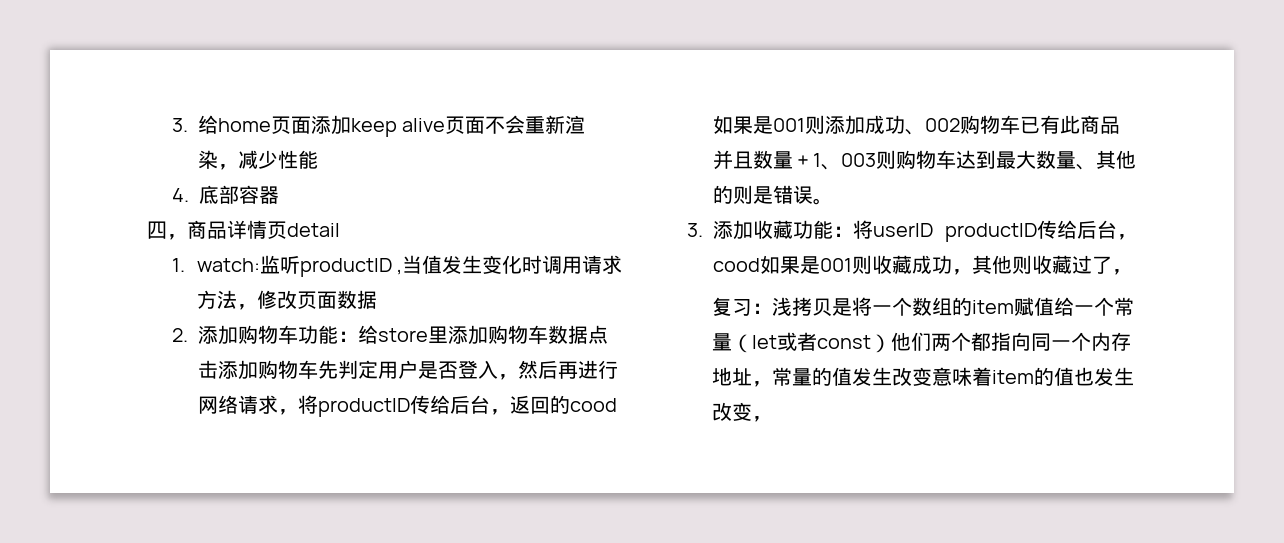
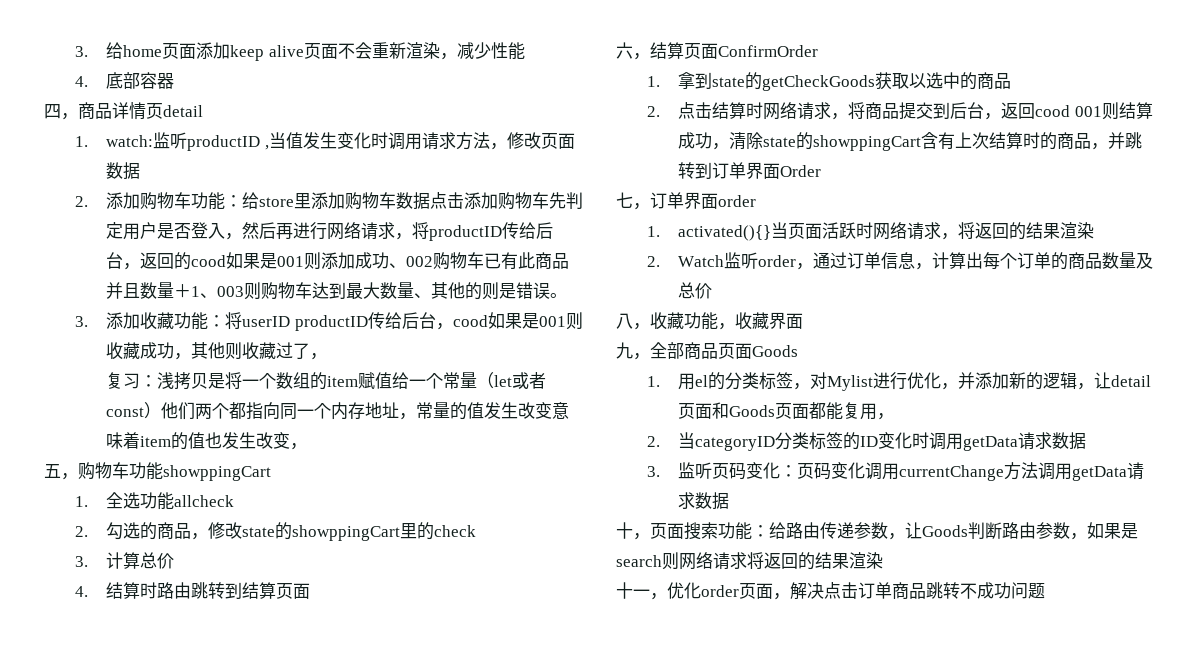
+ 五，购物车功能showppingCart
+ 1.全选功能allcheck
+ 2.勾选的商品，修改state的showppingCart里的check
+ 3.计算总价
+ 4.结算时路由跳转到结算页面
+ 六，结算页面ConfirmOrder
+ 1.拿到state的getCheckGoods获取以选中的商品
+ 2.点击结算时网络请求，将商品提交到后台，返回cood 001则结算成功，清除state的showppingCart含有上次结算时的商品，并跳转到订单界面Order
+ 七，订单界面order
+ 1. activated(){}当页面活跃时网络请求，将返回的结果渲染
+ 2. Watch监听order，通过订单信息，计算出每个订单的商品数量及总价
+ 八，收藏功能，收藏界面
+ 九，全部商品页面Goods
+ 1.用el的分类标签，对Mylist进行优化，并添加新的逻辑，让detail页面和Goods页面都能复用，
+ 2.当categoryID分类标签的ID变化时调用getData请求数据
+ 3.监听页码变化：页码变化调用currentChange方法调用getData请求数据
+ 十，页面搜索功能：给路由传递参数，让Goods判断路由参数，如果是search则网络请求将返回的结果渲染
+ 十一，优化order页面，解决点击订单商品跳转不成功问题

